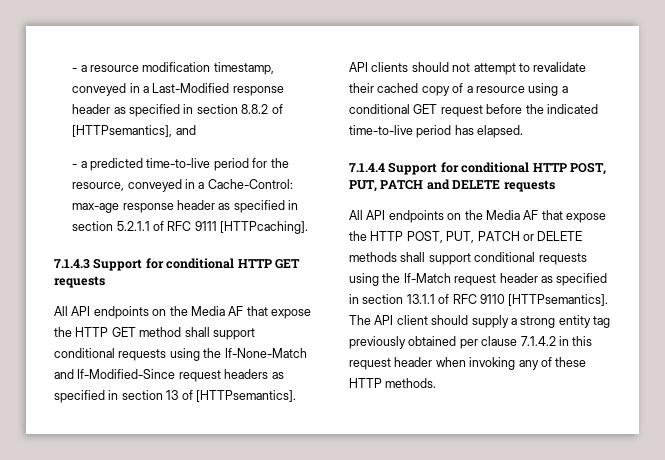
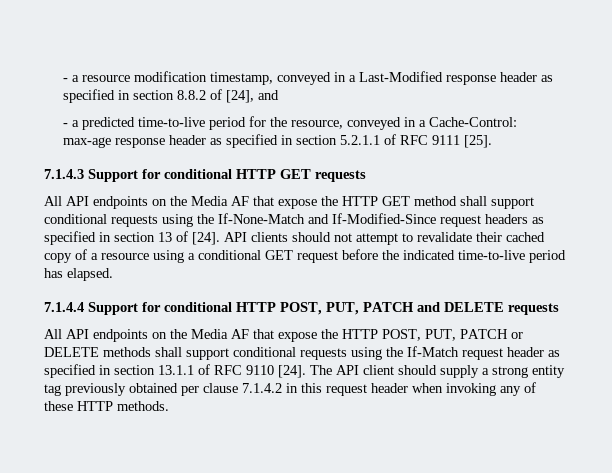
- - a resource modification timestamp, conveyed in a Last-Modified response header as specified in section 8.8.2 of [HTTPsemantics], and
+ - a resource modification timestamp, conveyed in a Last-Modified response header as specified in section 8.8.2 of [24], and
- - a predicted time-to-live period for the resource, conveyed in a Cache-Control: max-age response header as specified in section 5.2.1.1 of RFC 9111 [HTTPcaching].
+ - a predicted time-to-live period for the resource, conveyed in a Cache-Control: max-age response header as specified in section 5.2.1.1 of RFC 9111 [25].
- All API endpoints on the Media AF that expose the HTTP GET method shall support conditional requests using the If-None-Match and If-Modified-Since request headers as specified in section 13 of [HTTPsemantics].
+ All API endpoints on the Media AF that expose the HTTP GET method shall support conditional requests using the If-None-Match and If-Modified-Since request headers as specified in section 13 of [24].
- All API endpoints on the Media AF that expose the HTTP POST, PUT, PATCH or DELETE methods shall support conditional requests using the If-Match request header as specified in section 13.1.1 of RFC 9110 [HTTPsemantics].
+ All API endpoints on the Media AF that expose the HTTP POST, PUT, PATCH or DELETE methods shall support conditional requests using the If-Match request header as specified in section 13.1.1 of RFC 9110 [24].

